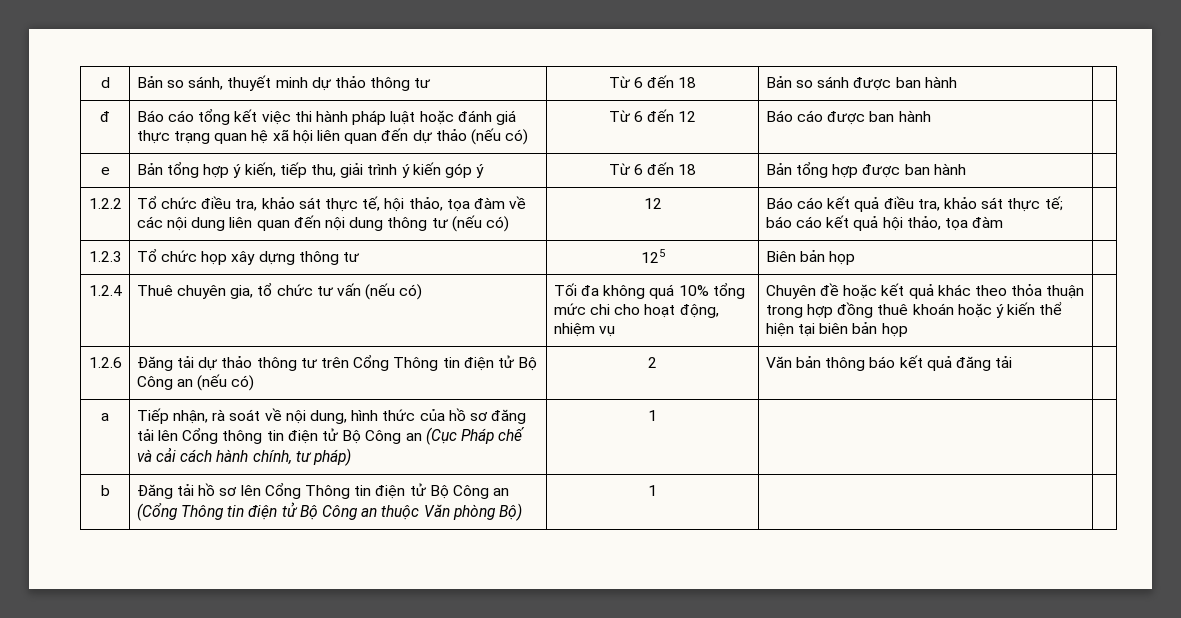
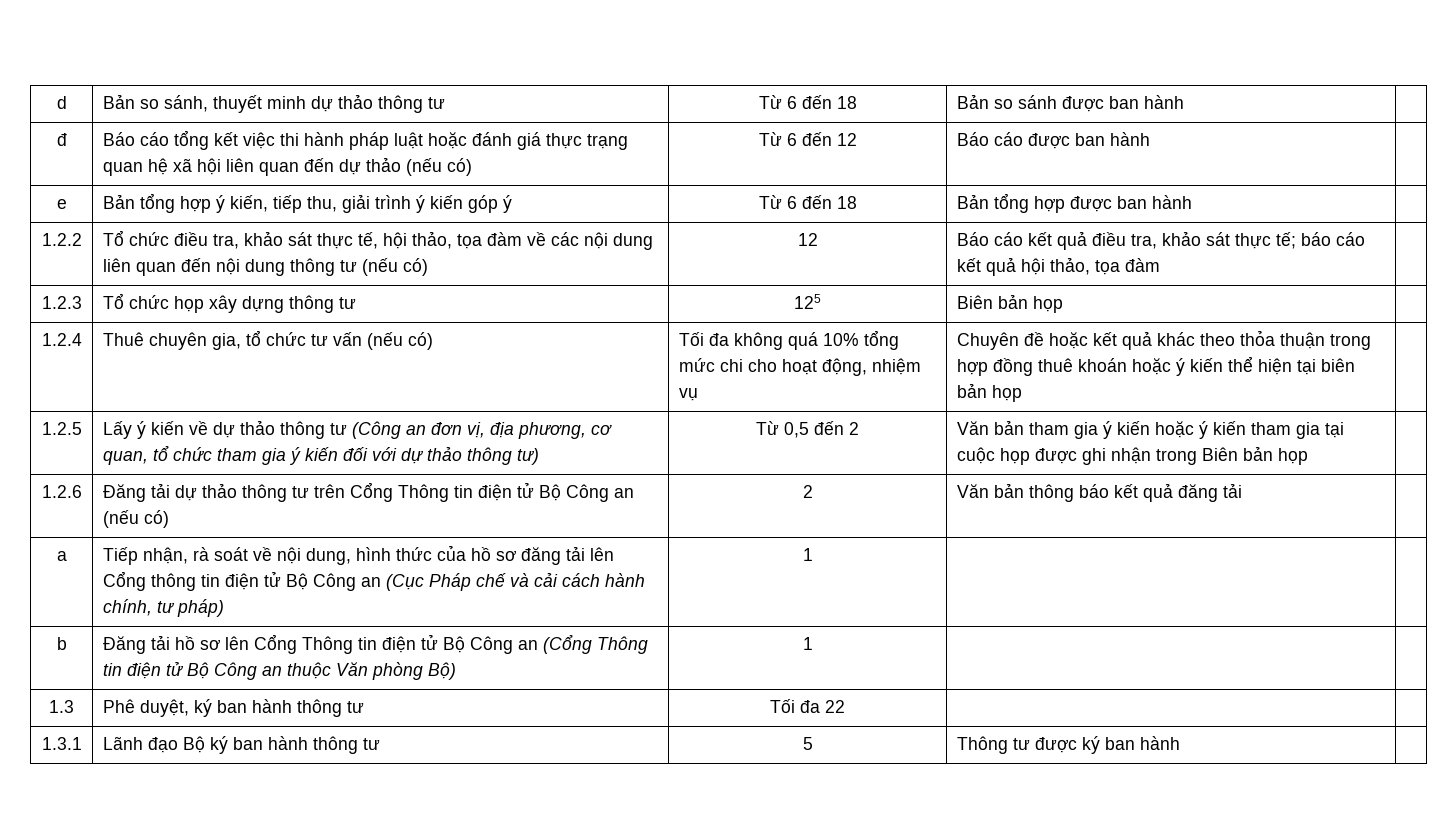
+ 1.2.5 | Lấy ý kiến về dự thảo thông tư (Công an đơn vị, địa phương, cơ quan, tổ chức tham gia ý kiến đối với dự thảo thông tư) | Từ 0,5 đến 2 | Văn bản tham gia ý kiến hoặc ý kiến tham gia tại cuộc họp được ghi nhận trong Biên bản họp
+ 1.3 | Phê duyệt, ký ban hành thông tư | Tối đa 22 | |
+ 1.3.1 | Lãnh đạo Bộ ký ban hành thông tư | 5 | Thông tư được ký ban hành |

